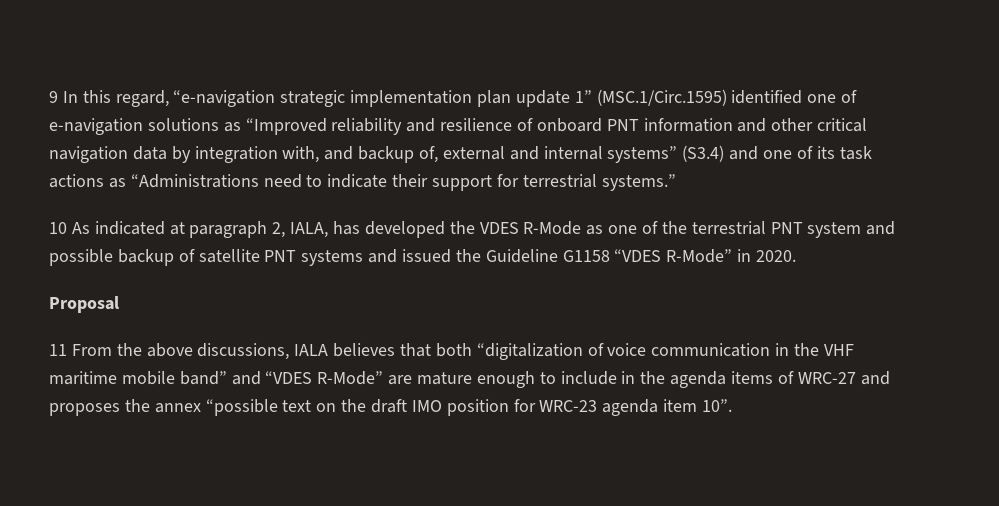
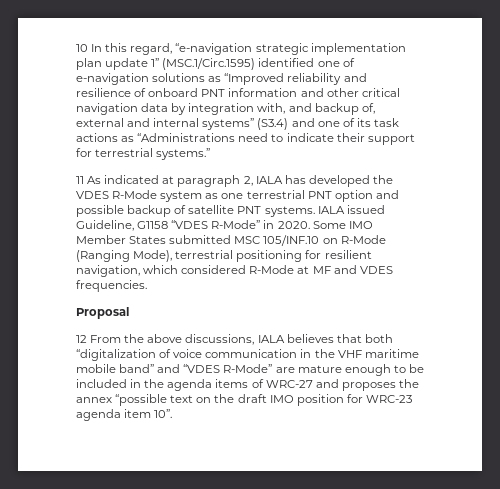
- 9 In this regard, “e-navigation strategic implementation plan update 1” (MSC.1/Circ.1595) identified one of e-navigation solutions as “Improved reliability and resilience of onboard PNT information and other critical navigation data by integration with, and backup of, external and internal systems” (S3.4) and one of its task actions as “Administrations need to indicate their support for terrestrial systems.”
+ 10 In this regard, “e-navigation strategic implementation plan update 1” (MSC.1/Circ.1595) identified one of e-navigation solutions as “Improved reliability and resilience of onboard PNT information and other critical navigation data by integration with, and backup of, external and internal systems” (S3.4) and one of its task actions as “Administrations need to indicate their support for terrestrial systems.”
- 10 As indicated at paragraph 2, IALA, has developed the VDES R-Mode as one of the terrestrial PNT system and possible backup of satellite PNT systems and issued the Guideline G1158 “VDES R-Mode” in 2020.
+ 11 As indicated at paragraph 2, IALA has developed the VDES R-Mode system as one terrestrial PNT option and possible backup of satellite PNT systems. IALA issued Guideline, G1158 “VDES R-Mode” in 2020. Some IMO Member States submitted MSC 105/INF.10 on R-Mode (Ranging Mode), terrestrial positioning for resilient navigation, which considered R-Mode at MF and VDES frequencies.
- 11 From the above discussions, IALA believes that both “digitalization of voice communication in the VHF maritime mobile band” and “VDES R-Mode” are mature enough to include in the agenda items of WRC-27 and proposes the annex “possible text on the draft IMO position for WRC-23 agenda item 10”.
+ 12 From the above discussions, IALA believes that both “digitalization of voice communication in the VHF maritime mobile band” and “VDES R-Mode” are mature enough to be included in the agenda items of WRC-27 and proposes the annex “possible text on the draft IMO position for WRC-23 agenda item 10”.

